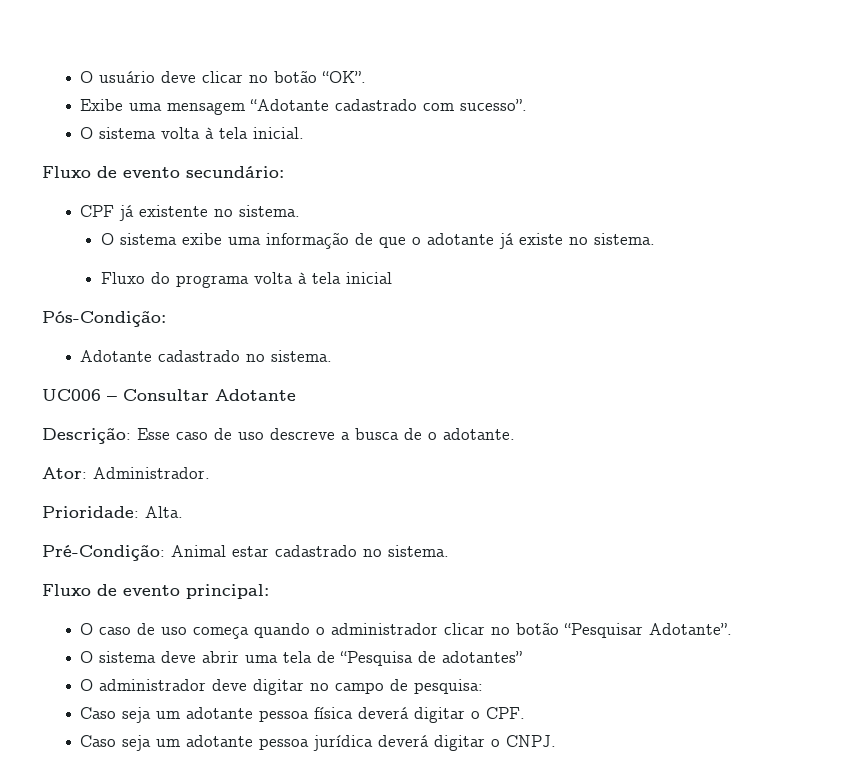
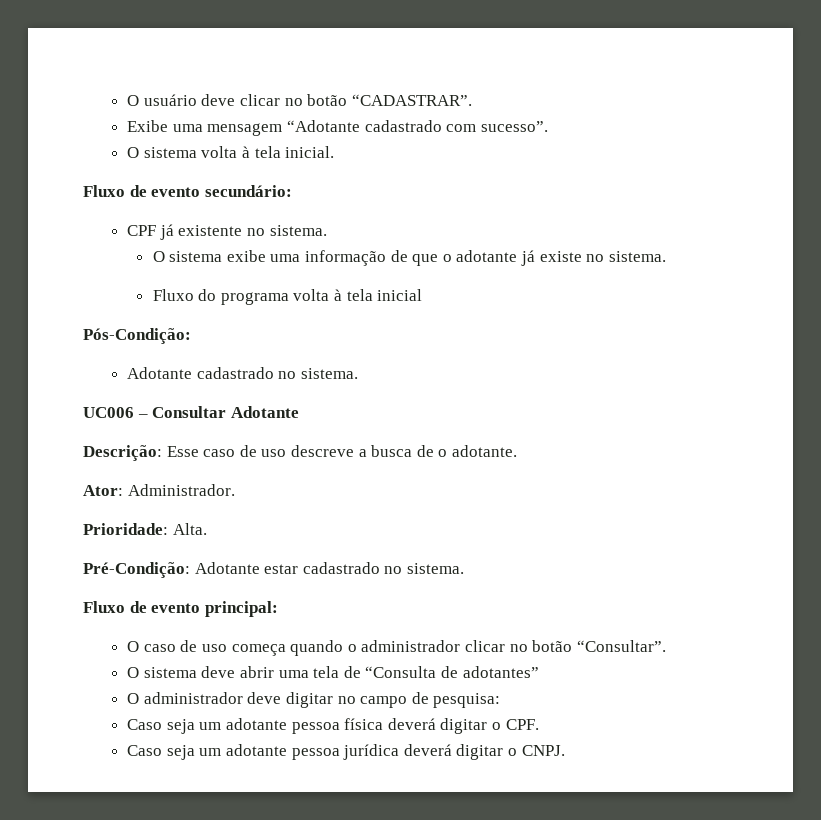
- O usuário deve clicar no botão “OK”.
+ O usuário deve clicar no botão “CADASTRAR”.
- Pré-Condição: Animal estar cadastrado no sistema.
+ Pré-Condição: Adotante estar cadastrado no sistema.
- O caso de uso começa quando o administrador clicar no botão “Pesquisar Adotante”.
+ O caso de uso começa quando o administrador clicar no botão “Consultar”.
- O sistema deve abrir uma tela de “Pesquisa de adotantes”
+ O sistema deve abrir uma tela de “Consulta de adotantes”

